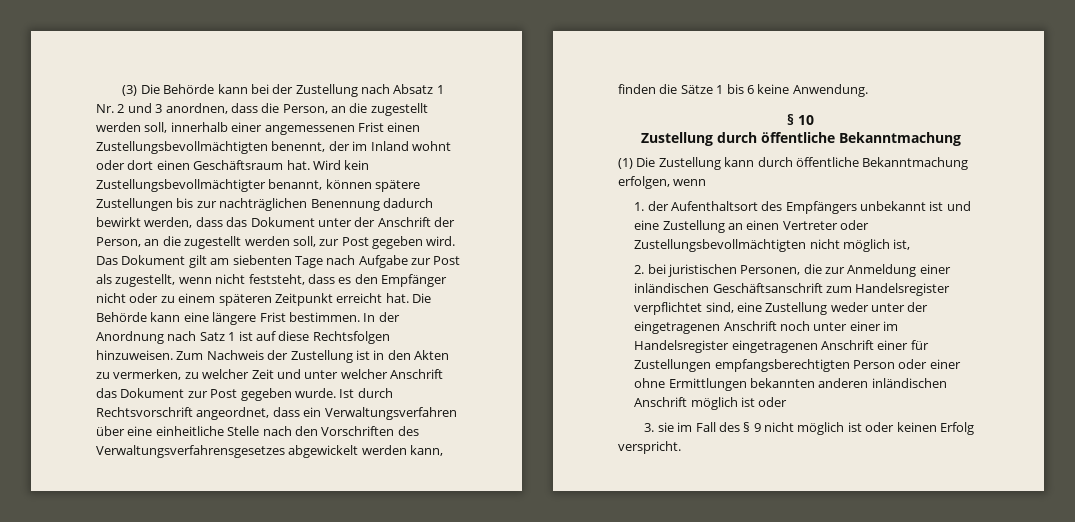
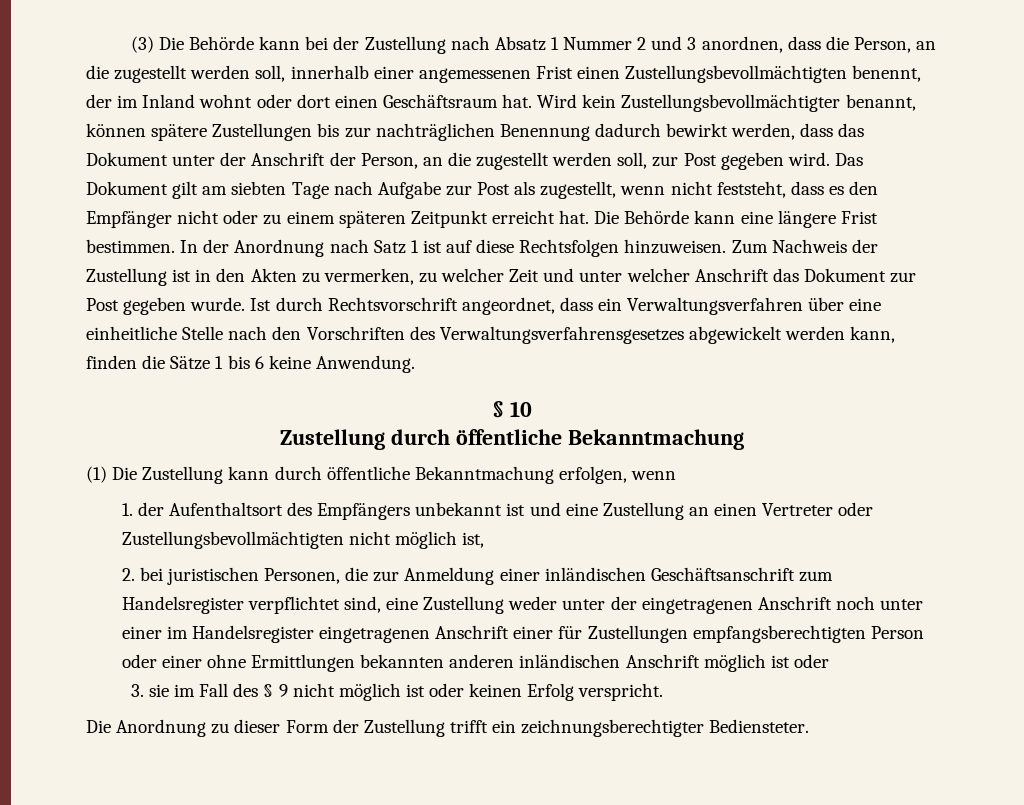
- (3) Die Behörde kann bei der Zustellung nach Absatz 1 Nr. 2 und 3 anordnen, dass die Person, an die zugestellt werden soll, innerhalb einer angemessenen Frist einen Zustellungsbevollmächtigten benennt, der im Inland wohnt oder dort einen Geschäftsraum hat.
+ (3) Die Behörde kann bei der Zustellung nach Absatz 1 Nummer 2 und 3 anordnen, dass die Person, an die zugestellt werden soll, innerhalb einer angemessenen Frist einen Zustellungsbevollmächtigten benennt, der im Inland wohnt oder dort einen Geschäftsraum hat.
- Das Dokument gilt am siebenten Tage nach Aufgabe zur Post als zugestellt, wenn nicht feststeht, dass es den Empfänger nicht oder zu einem späteren Zeitpunkt erreicht hat.
+ Das Dokument gilt am siebten Tage nach Aufgabe zur Post als zugestellt, wenn nicht feststeht, dass es den Empfänger nicht oder zu einem späteren Zeitpunkt erreicht hat.
+ Die Anordnung zu dieser Form der Zustellung trifft ein zeichnungsberechtigter Bediensteter.

